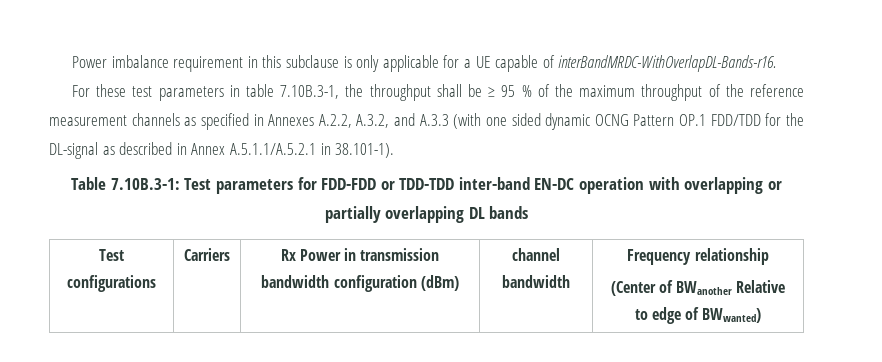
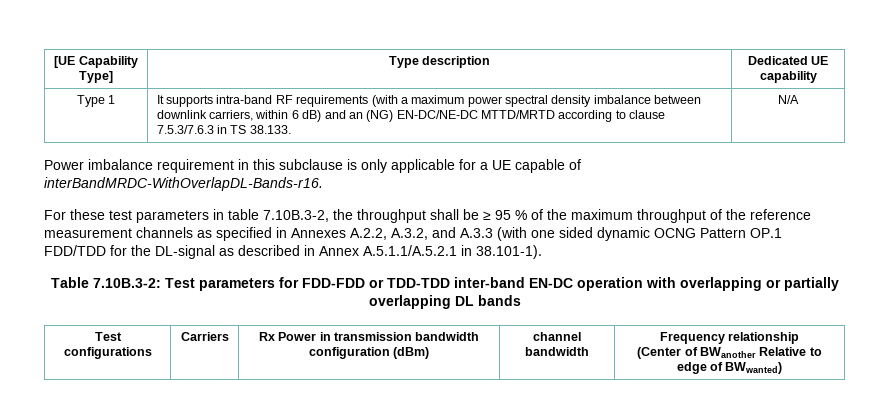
+ [UE Capability Type] | Type description | Dedicated UE capability
+ Type 1 | It supports intra-band RF requirements (with a maximum power spectral density imbalance between downlink carriers, within 6 dB) and an (NG) EN-DC/NE-DC MTTD/MRTD according to clause 7.5.3/7.6.3 in TS 38.133. | N/A
- For these test parameters in table 7.10B.3-1, the throughput shall be ≥ 95 % of the maximum throughput of the reference measurement channels as specified in Annexes A.2.2, A.3.2, and A.3.3 (with one sided dynamic OCNG Pattern OP.1 FDD/TDD for the DL-signal as described in Annex A.5.1.1/A.5.2.1 in 38.101-1).
+ For these test parameters in table 7.10B.3-2, the throughput shall be ≥ 95 % of the maximum throughput of the reference measurement channels as specified in Annexes A.2.2, A.3.2, and A.3.3 (with one sided dynamic OCNG Pattern OP.1 FDD/TDD for the DL-signal as described in Annex A.5.1.1/A.5.2.1 in 38.101-1).
- Table 7.10B.3-1: Test parameters for FDD-FDD or TDD-TDD inter-band EN-DC operation with overlapping or partially overlapping DL bands
+ Table 7.10B.3-2: Test parameters for FDD-FDD or TDD-TDD inter-band EN-DC operation with overlapping or partially overlapping DL bands

